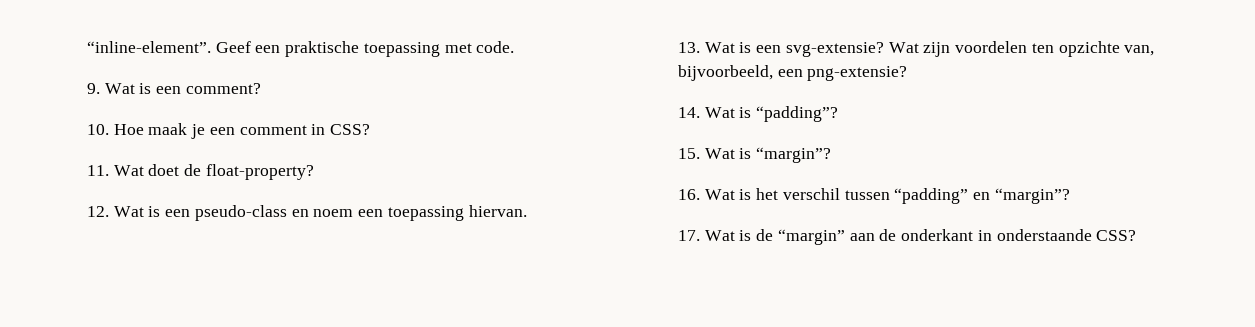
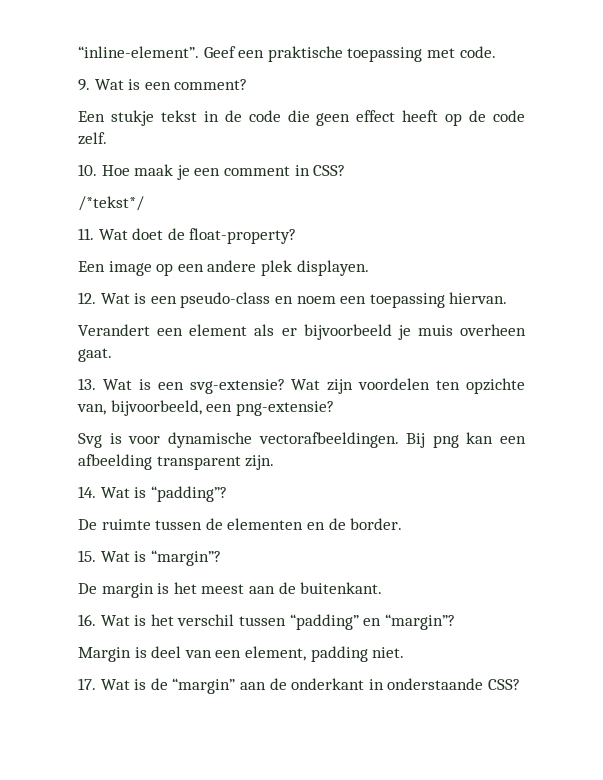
+ Een stukje tekst in de code die geen effect heeft op de code zelf.
+ /*tekst*/
+ Een image op een andere plek displayen.
+ Verandert een element als er bijvoorbeeld je muis overheen gaat.
+ Svg is voor dynamische vectorafbeeldingen. Bij png kan een afbeelding transparent zijn.
  14. Wat is “padding”?
+ De ruimte tussen de elementen en de border.
  15. Wat is “margin”?
+ De margin is het meest aan de buitenkant.
+ Margin is deel van een element, padding niet.

